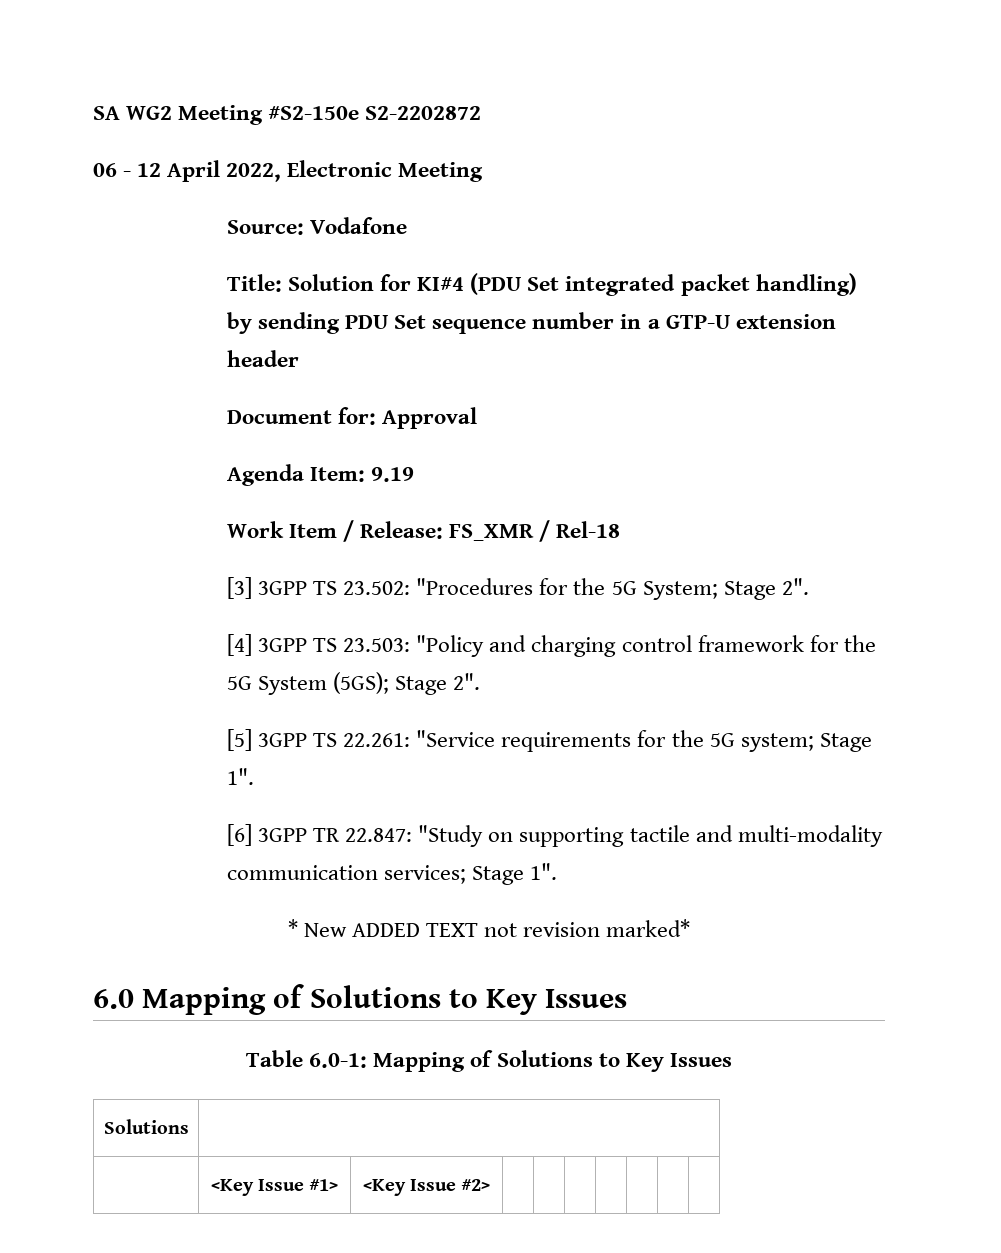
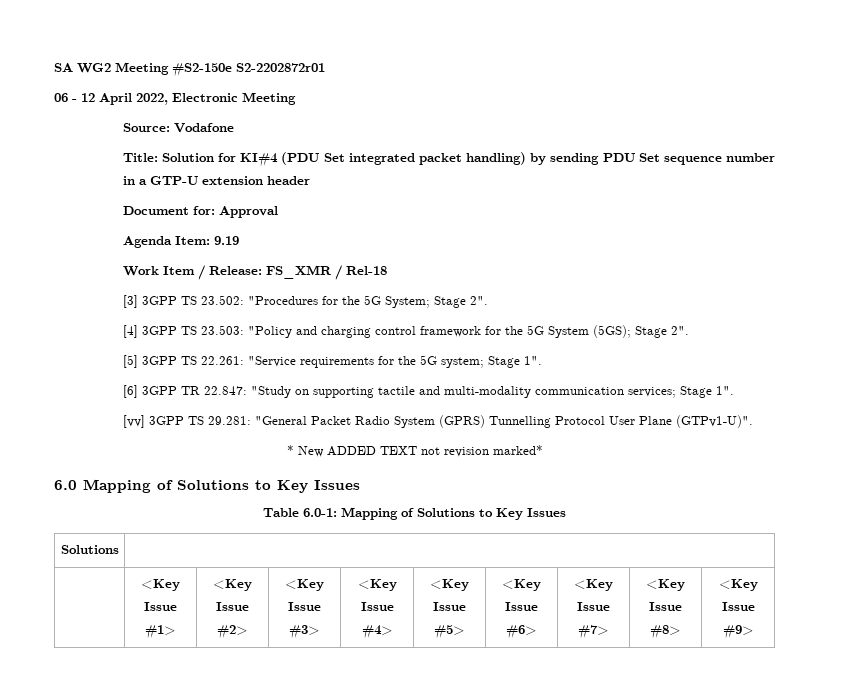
- SA WG2 Meeting #S2-150e S2-2202872
+ SA WG2 Meeting #S2-150e S2-2202872r01
+ [vv] 3GPP TS 29.281: "General Packet Radio System (GPRS) Tunnelling Protocol User Plane (GTPv1-U)".
- | <Key Issue #1> | <Key Issue #2> | | | | | | |
+ | <Key Issue #1> | <Key Issue #2> | <Key Issue #3> | <Key Issue #4> | <Key Issue #5> | <Key Issue #6> | <Key Issue #7> | <Key Issue #8> | <Key Issue #9>

